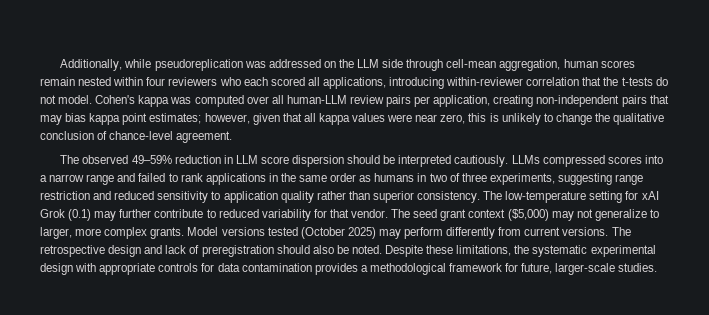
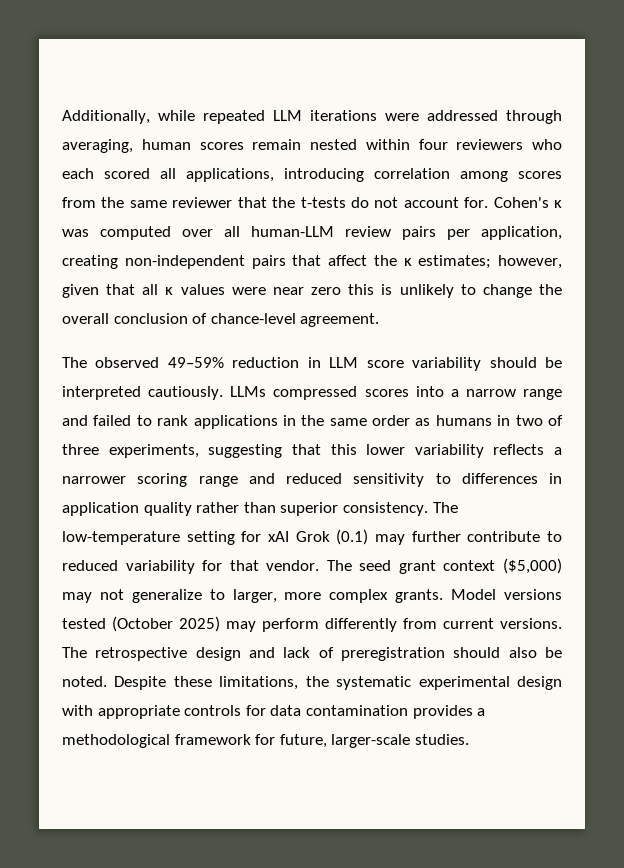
- Additionally, while pseudoreplication was addressed on the LLM side through cell-mean aggregation, human scores remain nested within four reviewers who each scored all applications, introducing within-reviewer correlation that the t-tests do not model. Cohen's kappa was computed over all human-LLM review pairs per application, creating non-independent pairs that may bias kappa point estimates; however, given that all kappa values were near zero, this is unlikely to change the qualitative conclusion of chance-level agreement.
+ Additionally, while repeated LLM iterations were addressed through averaging, human scores remain nested within four reviewers who each scored all applications, introducing correlation among scores from the same reviewer that the t-tests do not account for. Cohen's κ was computed over all human-LLM review pairs per application, creating non-independent pairs that affect the κ estimates; however, given that all κ values were near zero this is unlikely to change the overall conclusion of chance-level agreement.
- The observed 49–59% reduction in LLM score dispersion should be interpreted cautiously.
+ The observed 49–59% reduction in LLM score variability should be interpreted cautiously.
- LLMs compressed scores into a narrow range and failed to rank applications in the same order as humans in two of three experiments, suggesting range restriction and reduced sensitivity to application quality rather than superior consistency.
+ LLMs compressed scores into a narrow range and failed to rank applications in the same order as humans in two of three experiments, suggesting that this lower variability reflects a narrower scoring range and reduced sensitivity to differences in application quality rather than superior consistency.

